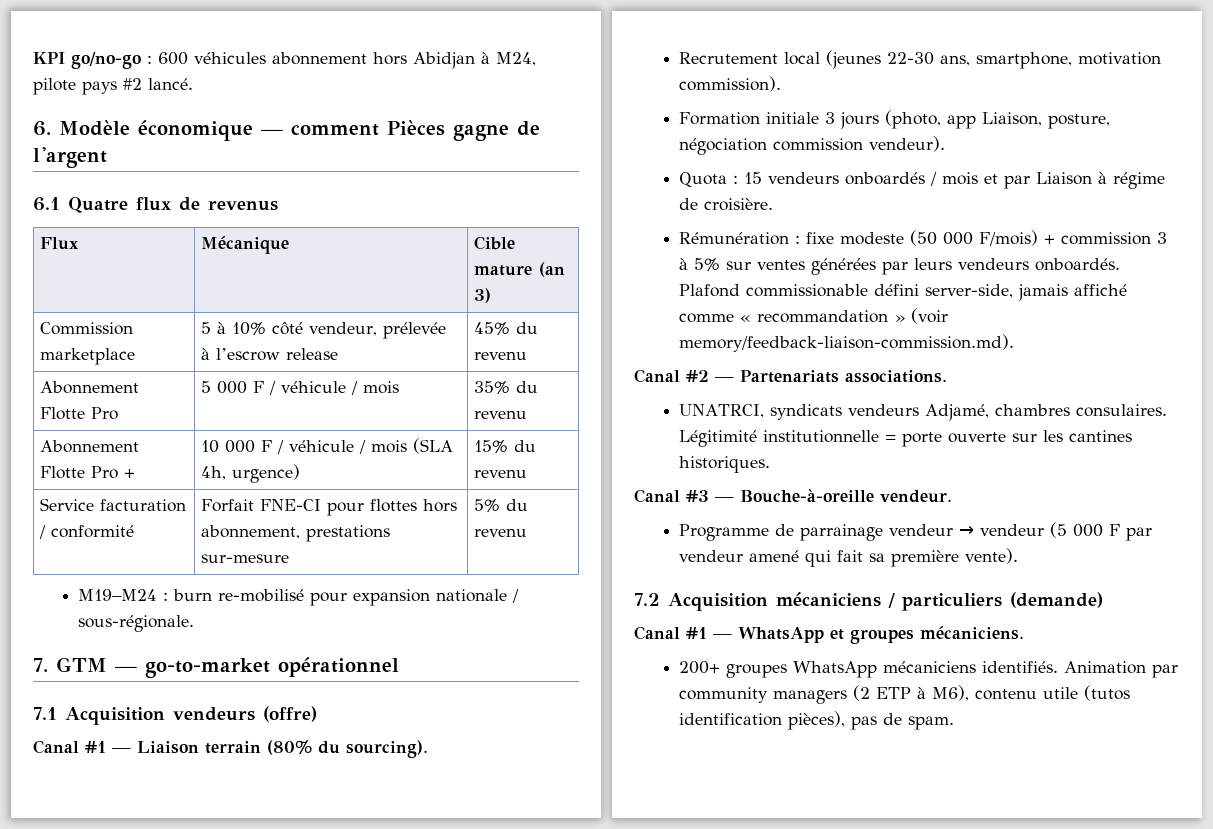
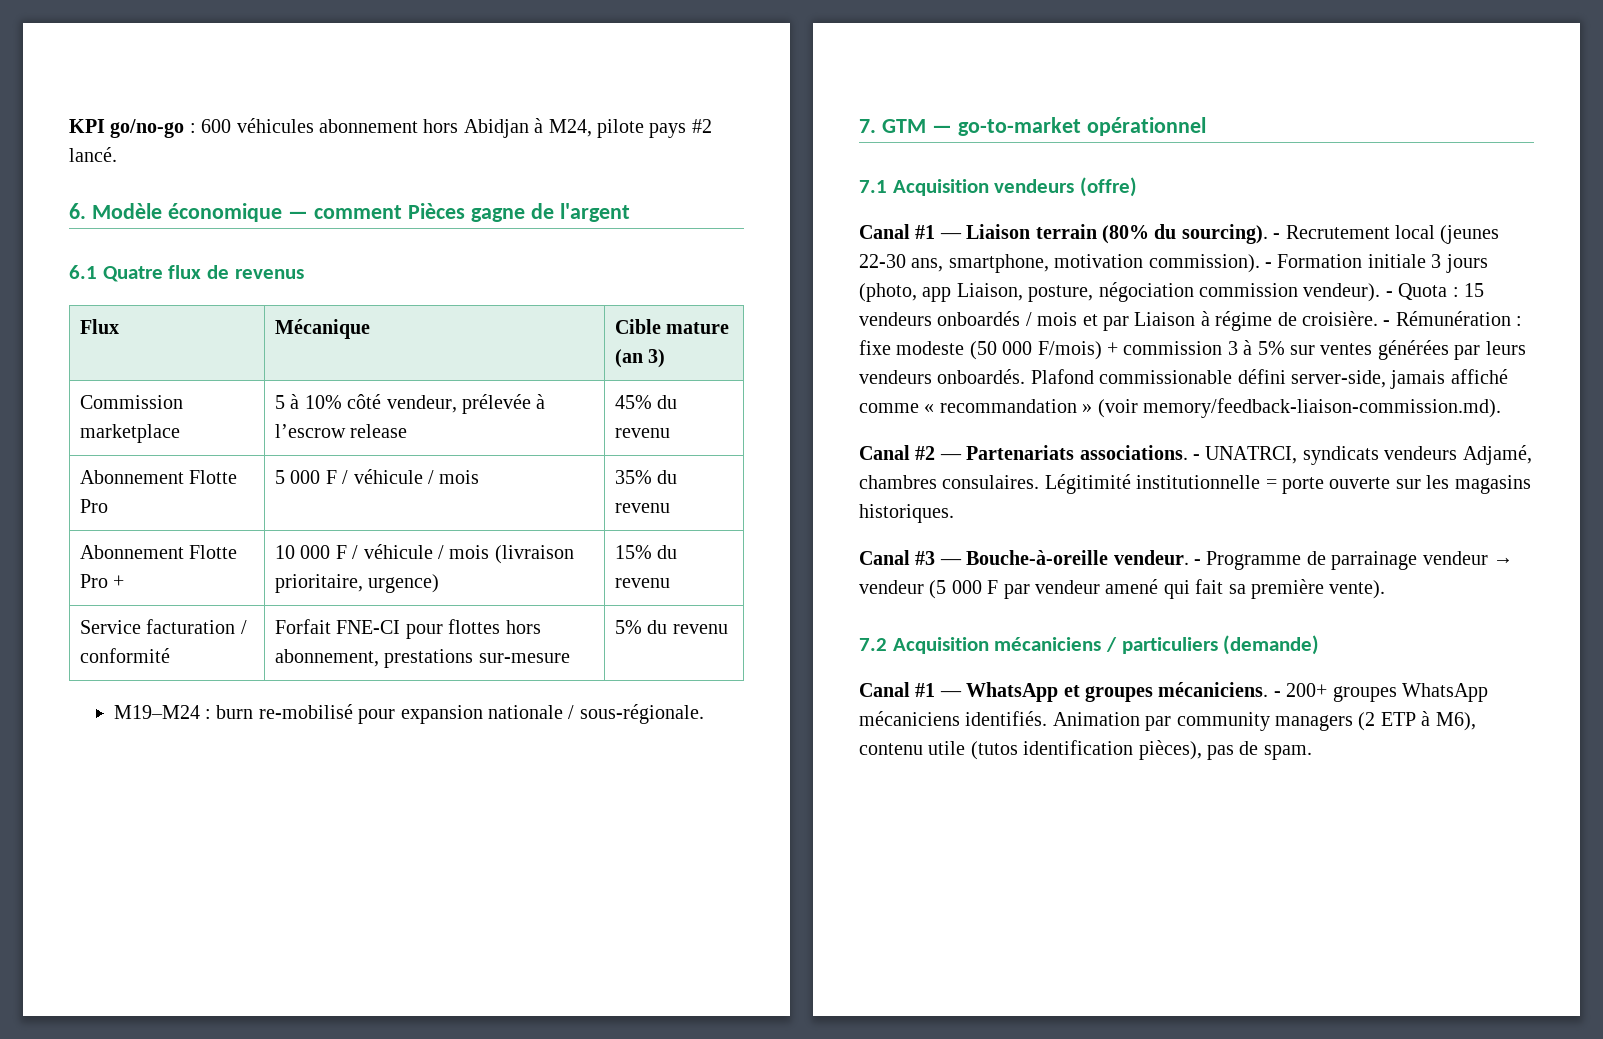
- Abonnement Flotte Pro + | 10 000 F / véhicule / mois (SLA 4h, urgence) | 15% du revenu
+ Abonnement Flotte Pro + | 10 000 F / véhicule / mois (livraison prioritaire, urgence) | 15% du revenu
- Canal #1 — Liaison terrain (80% du sourcing).
- Recrutement local (jeunes 22-30 ans, smartphone, motivation commission).
- Formation initiale 3 jours (photo, app Liaison, posture, négociation commission vendeur).
- Quota : 15 vendeurs onboardés / mois et par Liaison à régime de croisière.
- Rémunération : fixe modeste (50 000 F/mois) + commission 3 à 5% sur ventes générées par leurs vendeurs onboardés.
+ Canal #1 — Liaison terrain (80% du sourcing). - Recrutement local (jeunes 22-30 ans, smartphone, motivation commission). - Formation initiale 3 jours (photo, app Liaison, posture, négociation commission vendeur). - Quota : 15 vendeurs onboardés / mois et par Liaison à régime de croisière. - Rémunération : fixe modeste (50 000 F/mois) + commission 3 à 5% sur ventes générées par leurs vendeurs onboardés.
- Canal #2 — Partenariats associations.
- UNATRCI, syndicats vendeurs Adjamé, chambres consulaires.
+ Canal #2 — Partenariats associations. - UNATRCI, syndicats vendeurs Adjamé, chambres consulaires.
- Légitimité institutionnelle = porte ouverte sur les cantines historiques.
+ Légitimité institutionnelle = porte ouverte sur les magasins historiques.
- Canal #3 — Bouche-à-oreille vendeur.
- Programme de parrainage vendeur → vendeur (5 000 F par vendeur amené qui fait sa première vente).
+ Canal #3 — Bouche-à-oreille vendeur. - Programme de parrainage vendeur → vendeur (5 000 F par vendeur amené qui fait sa première vente).
- Canal #1 — WhatsApp et groupes mécaniciens.
- 200+ groupes WhatsApp mécaniciens identifiés.
+ Canal #1 — WhatsApp et groupes mécaniciens. - 200+ groupes WhatsApp mécaniciens identifiés.

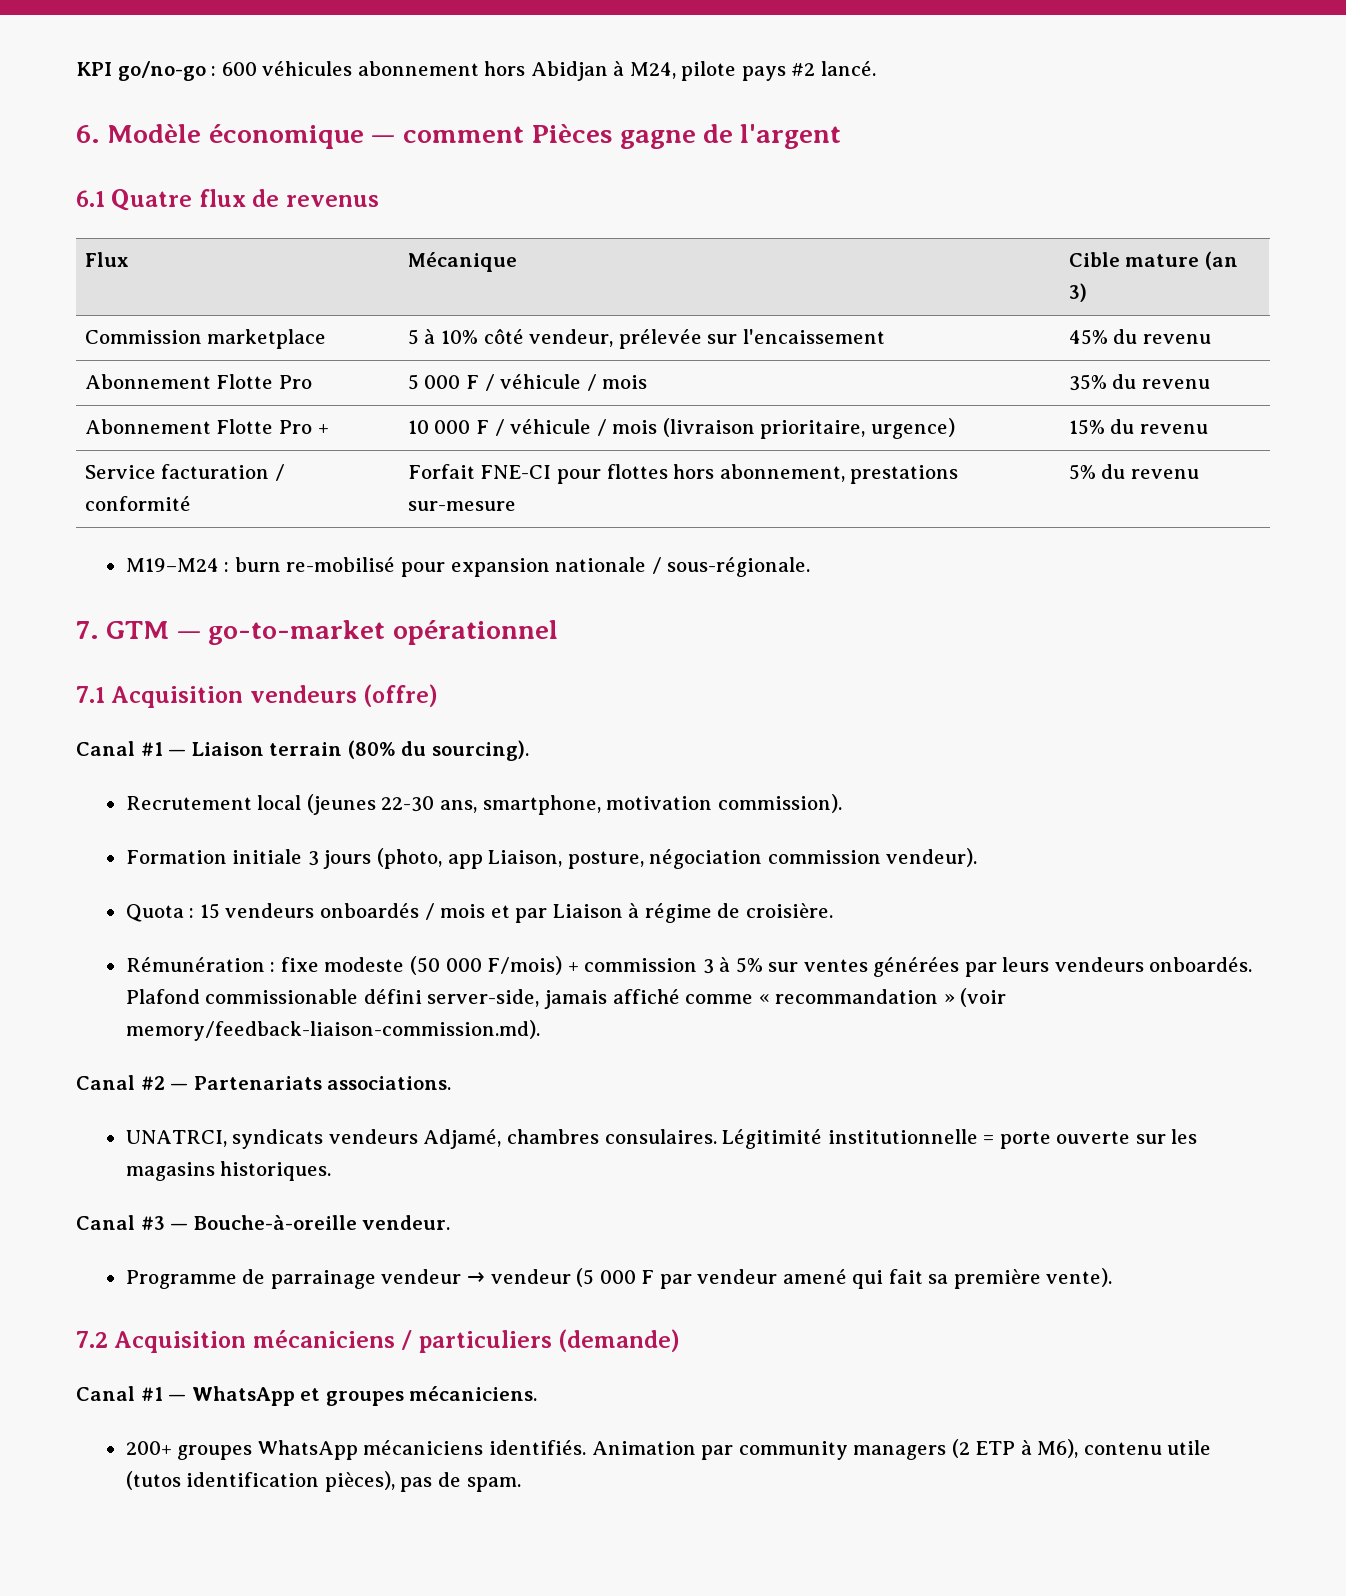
- Commission marketplace | 5 à 10% côté vendeur, prélevée à l’escrow release | 45% du revenu
+ Commission marketplace | 5 à 10% côté vendeur, prélevée sur l'encaissement | 45% du revenu
- Canal #1 — Liaison terrain (80% du sourcing). - Recrutement local (jeunes 22-30 ans, smartphone, motivation commission). - Formation initiale 3 jours (photo, app Liaison, posture, négociation commission vendeur). - Quota : 15 vendeurs onboardés / mois et par Liaison à régime de croisière. - Rémunération : fixe modeste (50 000 F/mois) + commission 3 à 5% sur ventes générées par leurs vendeurs onboardés.
+ Canal #1 — Liaison terrain (80% du sourcing).
+ Recrutement local (jeunes 22-30 ans, smartphone, motivation commission).
+ Formation initiale 3 jours (photo, app Liaison, posture, négociation commission vendeur).
+ Quota : 15 vendeurs onboardés / mois et par Liaison à régime de croisière.
+ Rémunération : fixe modeste (50 000 F/mois) + commission 3 à 5% sur ventes générées par leurs vendeurs onboardés.
- Canal #2 — Partenariats associations. - UNATRCI, syndicats vendeurs Adjamé, chambres consulaires.
+ Canal #2 — Partenariats associations.
+ UNATRCI, syndicats vendeurs Adjamé, chambres consulaires.
- Canal #3 — Bouche-à-oreille vendeur. - Programme de parrainage vendeur → vendeur (5 000 F par vendeur amené qui fait sa première vente).
+ Canal #3 — Bouche-à-oreille vendeur.
+ Programme de parrainage vendeur → vendeur (5 000 F par vendeur amené qui fait sa première vente).
- Canal #1 — WhatsApp et groupes mécaniciens. - 200+ groupes WhatsApp mécaniciens identifiés.
+ Canal #1 — WhatsApp et groupes mécaniciens.
+ 200+ groupes WhatsApp mécaniciens identifiés.

